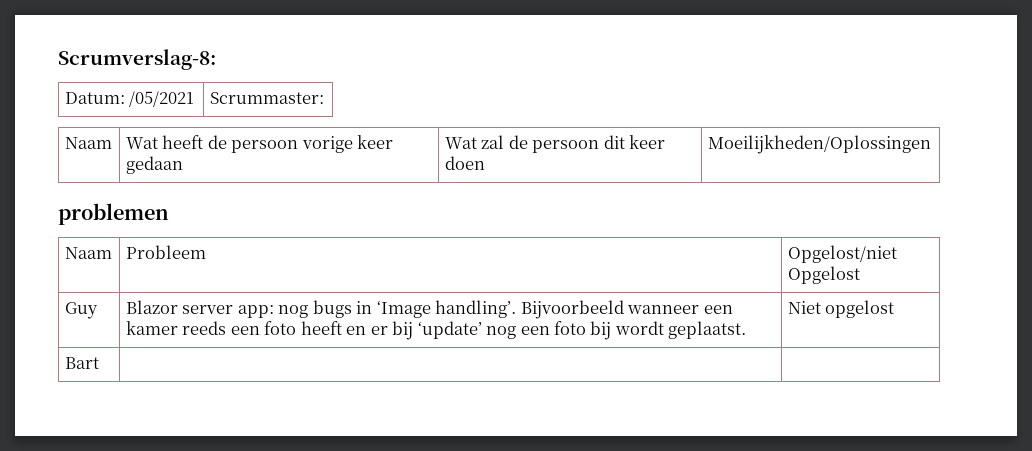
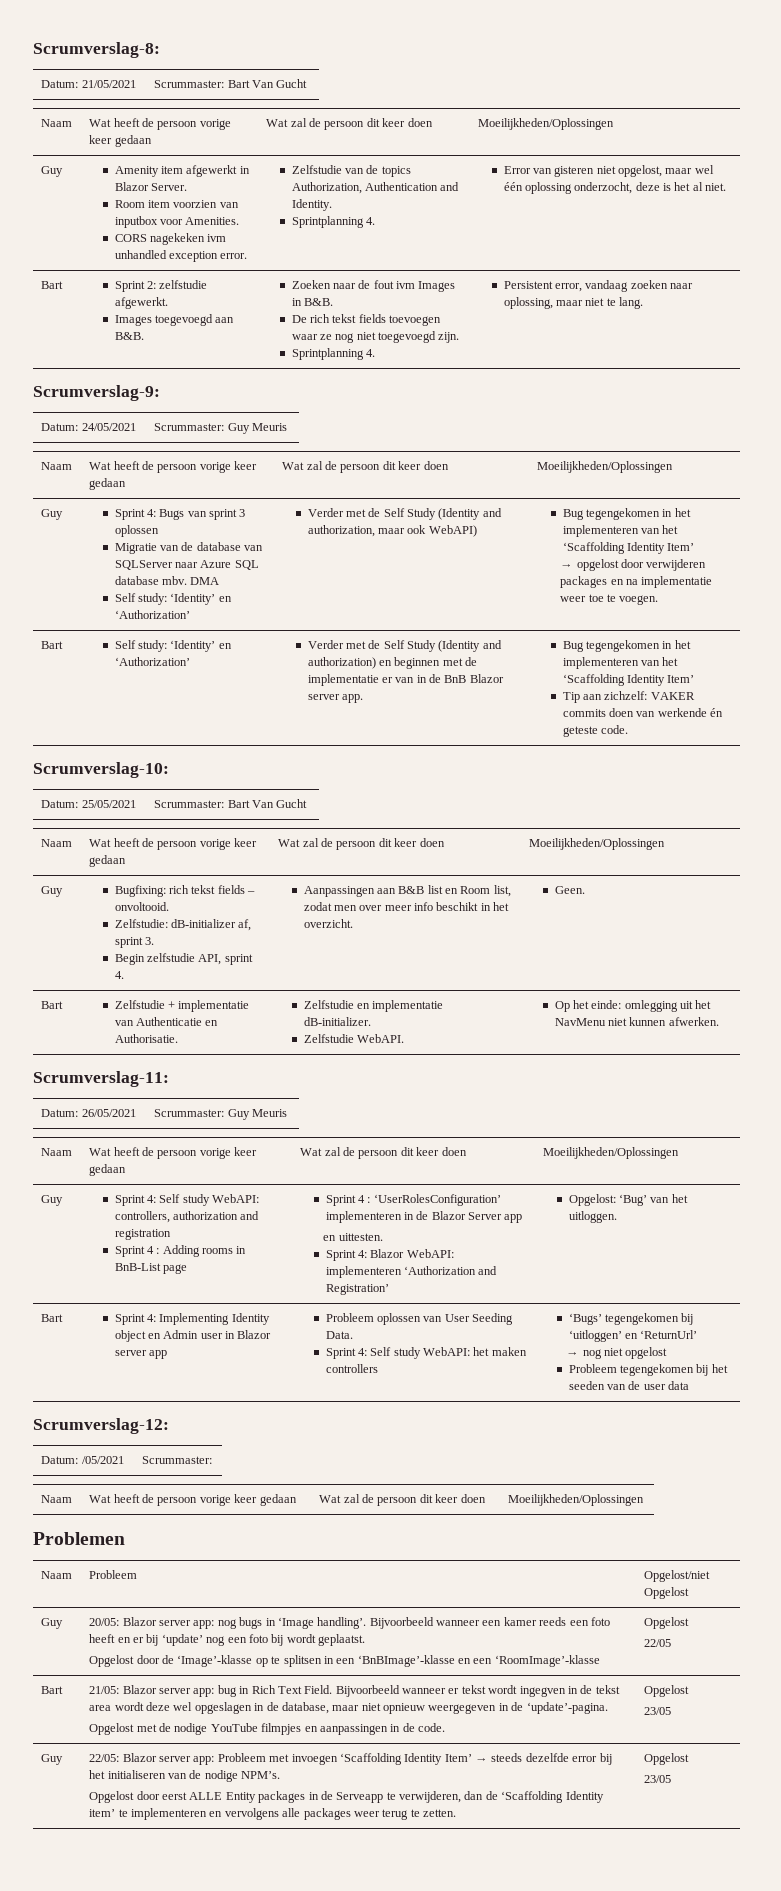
+ Datum: 21/05/2021 | Scrummaster: Bart Van Gucht
+ Naam | Wat heeft de persoon vorige keer gedaan | Wat zal de persoon dit keer doen | Moeilijkheden/Oplossingen
+ Guy | Amenity item afgewerkt in Blazor Server.
+ Room item voorzien van inputbox voor Amenities.
+ CORS nagekeken ivm unhandled exception error. | Zelfstudie van de topics Authorization, Authentication and Identity.
+ Sprintplanning 4. | Error van gisteren niet opgelost, maar wel één oplossing onderzocht, deze is het al niet.
+ Bart | Sprint 2: zelfstudie afgewerkt.
+ Images toegevoegd aan B&B. | Zoeken naar de fout ivm Images in B&B.
+ De rich tekst fields toevoegen waar ze nog niet toegevoegd zijn.
+ Sprintplanning 4. | Persistent error, vandaag zoeken naar oplossing, maar niet te lang.
+ Scrumverslag-9:
+ Datum: 24/05/2021 | Scrummaster: Guy Meuris
+ Naam | Wat heeft de persoon vorige keer gedaan | Wat zal de persoon dit keer doen | Moeilijkheden/Oplossingen
+ Guy | Sprint 4: Bugs van sprint 3 oplossen
+ Migratie van de database van SQLServer naar Azure SQL database mbv. DMA
+ Self study: ‘Identity’ en ‘Authorization’ | Verder met de Self Study (Identity and authorization, maar ook WebAPI) | Bug tegengekomen in het implementeren van het ‘Scaffolding Identity Item’
+ → opgelost door verwijderen packages en na implementatie weer toe te voegen.
+ Bart | Self study: ‘Identity’ en ‘Authorization’ | Verder met de Self Study (Identity and authorization) en beginnen met de implementatie er van in de BnB Blazor server app. | Bug tegengekomen in het implementeren van het ‘Scaffolding Identity Item’
+ Tip aan zichzelf: VAKER commits doen van werkende én geteste code.
+ Scrumverslag-10:
+ Datum: 25/05/2021 | Scrummaster: Bart Van Gucht
+ Naam | Wat heeft de persoon vorige keer gedaan | Wat zal de persoon dit keer doen | Moeilijkheden/Oplossingen
+ Guy | Bugfixing: rich tekst fields – onvoltooid.
+ Zelfstudie: dB-initializer af, sprint 3.
+ Begin zelfstudie API, sprint 4. | Aanpassingen aan B&B list en Room list, zodat men over meer info beschikt in het overzicht. | Geen.
+ Bart | Zelfstudie + implementatie van Authenticatie en Authorisatie. | Zelfstudie en implementatie dB-initializer.
+ Zelfstudie WebAPI. | Op het einde: omlegging uit het NavMenu niet kunnen afwerken.
+ Scrumverslag-11:
+ Datum: 26/05/2021 | Scrummaster: Guy Meuris
+ Naam | Wat heeft de persoon vorige keer gedaan | Wat zal de persoon dit keer doen | Moeilijkheden/Oplossingen
+ Guy | Sprint 4: Self study WebAPI: controllers, authorization and registration
+ Sprint 4 : Adding rooms in BnB-List page | Sprint 4 : ‘UserRolesConfiguration’ implementeren in de Blazor Server app
+ en uittesten.
+ Sprint 4: Blazor WebAPI: implementeren ‘Authorization and Registration’ | Opgelost: ‘Bug’ van het uitloggen.
+ Bart | Sprint 4: Implementing Identity object en Admin user in Blazor server app | Probleem oplossen van User Seeding Data.
+ Sprint 4: Self study WebAPI: het maken controllers | ‘Bugs’ tegengekomen bij ‘uitloggen’ en ‘ReturnUrl’
+ → nog niet opgelost
+ Probleem tegengekomen bij het seeden van de user data
+ Scrumverslag-12:
- problemen
+ Problemen
- Blazor server app: nog bugs in ‘Image handling’.
+ 20/05: Blazor server app: nog bugs in ‘Image handling’.
- Niet opgelost
- Bart | |
+ Opgelost door de ‘Image’-klasse op te splitsen in een ‘BnBImage’-klasse en een ‘RoomImage’-klasse | Opgelost
+ 22/05
+ Bart | 21/05: Blazor server app: bug in Rich Text Field. Bijvoorbeeld wanneer er tekst wordt ingegven in de tekst area wordt deze wel opgeslagen in de database, maar niet opnieuw weergegeven in de ‘update’-pagina.
+ Opgelost met de nodige YouTube filmpjes en aanpassingen in de code. | Opgelost
+ 23/05
+ Guy | 22/05: Blazor server app: Probleem met invoegen ‘Scaffolding Identity Item’ → steeds dezelfde error bij het initialiseren van de nodige NPM’s.
+ Opgelost door eerst ALLE Entity packages in de Serveapp te verwijderen, dan de ‘Scaffolding Identity item’ te implementeren en vervolgens alle packages weer terug te zetten. | Opgelost
+ 23/05

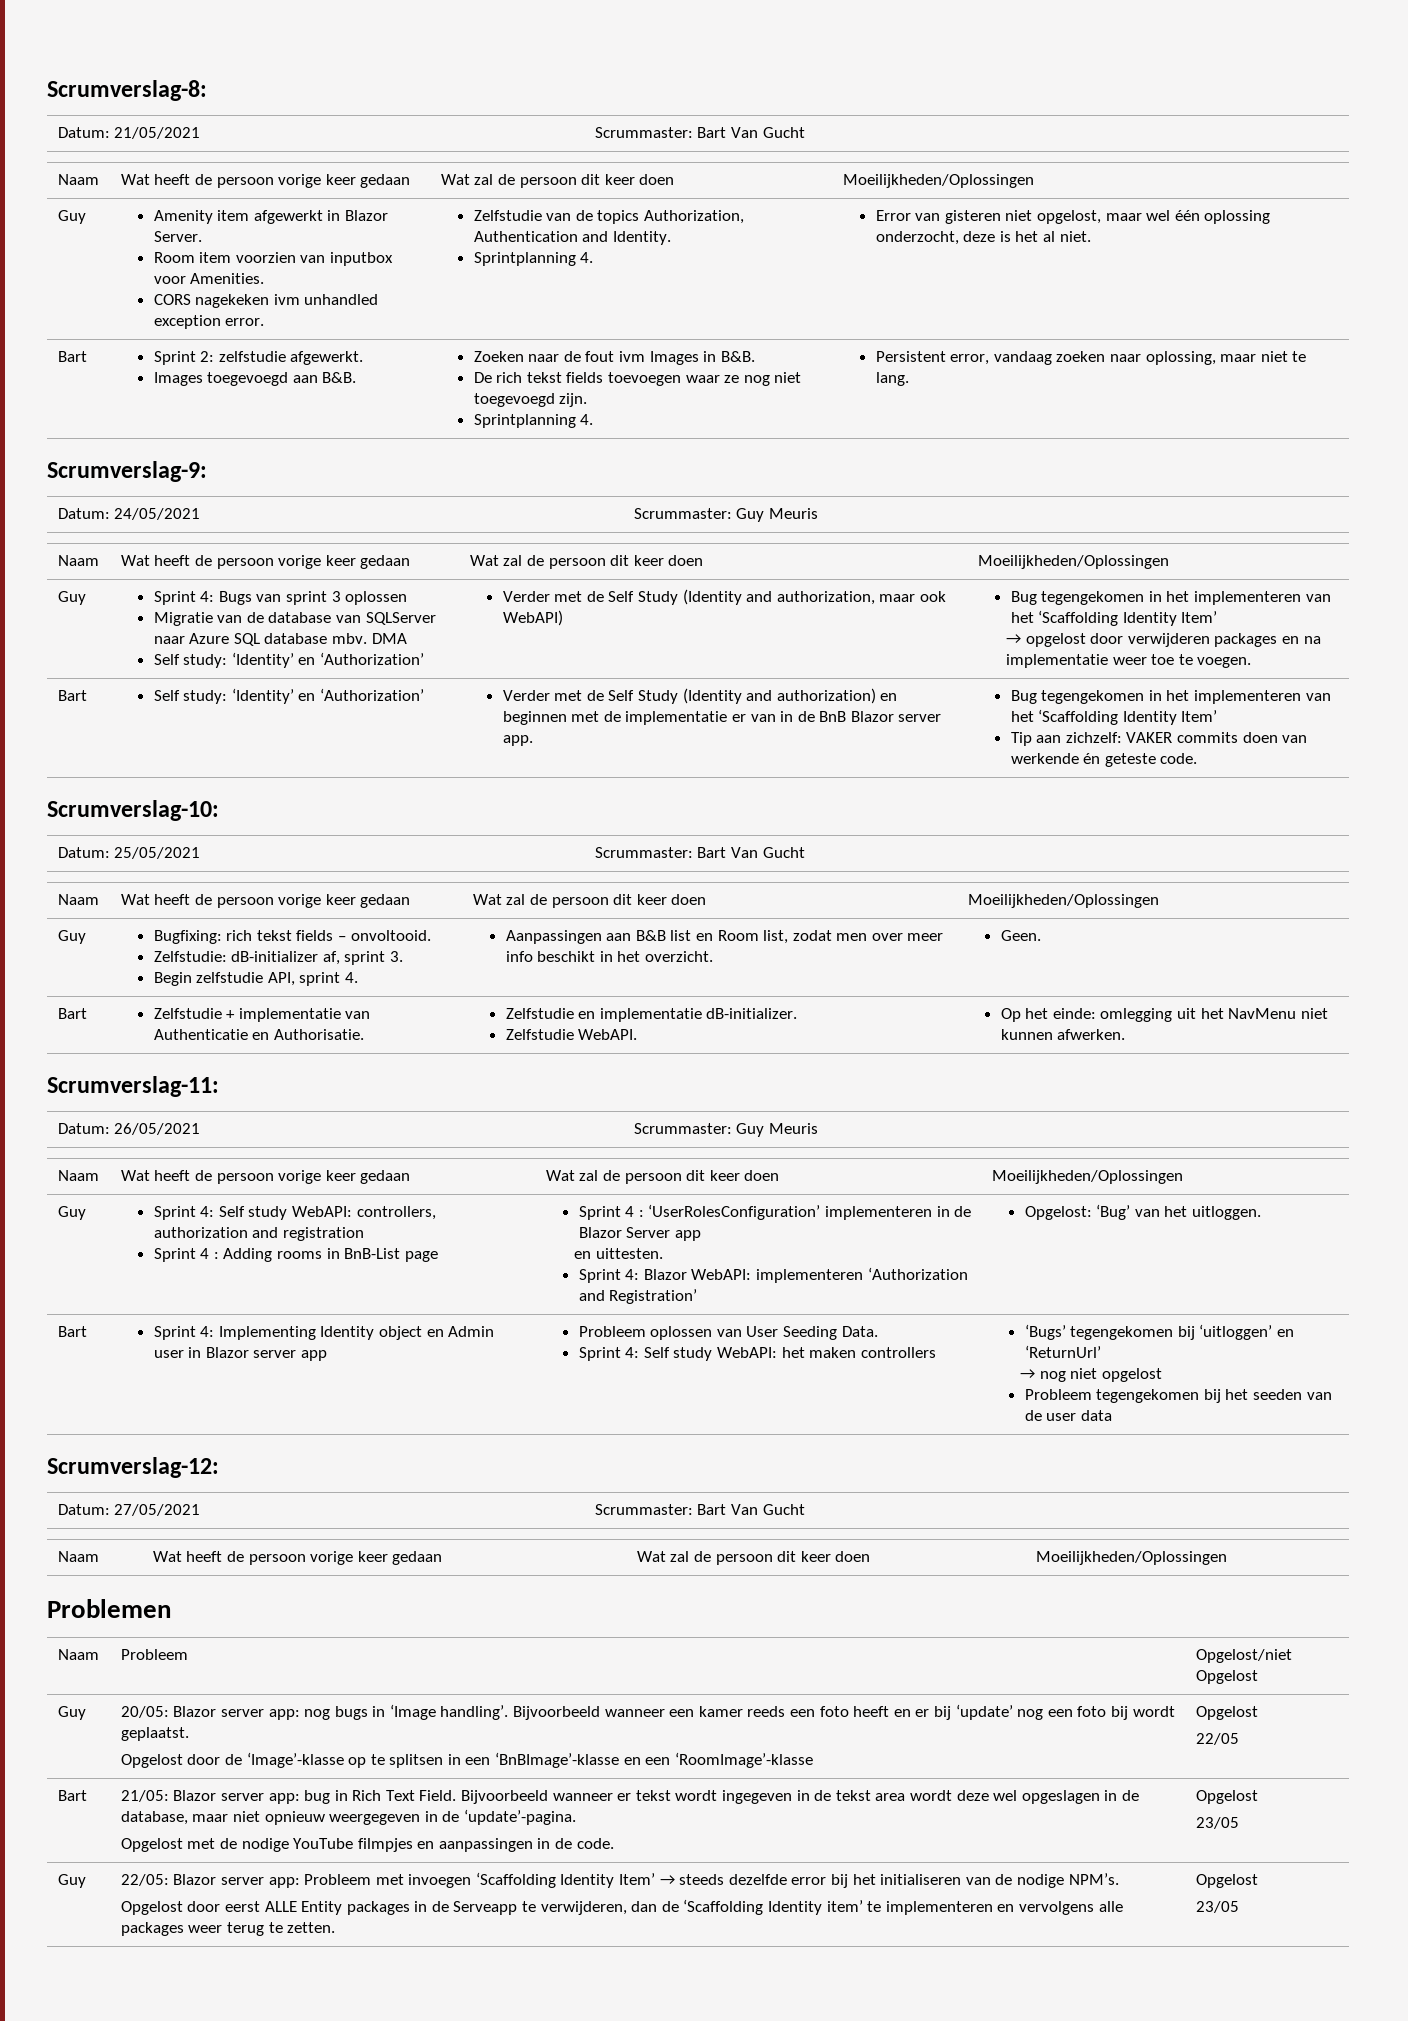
- Datum: /05/2021 | Scrummaster:
+ Datum: 27/05/2021 | Scrummaster: Bart Van Gucht
- Bijvoorbeeld wanneer er tekst wordt ingegven in de tekst area wordt deze wel opgeslagen in de database, maar niet opnieuw weergegeven in de ‘update’-pagina.
+ Bijvoorbeeld wanneer er tekst wordt ingegeven in de tekst area wordt deze wel opgeslagen in de database, maar niet opnieuw weergegeven in de ‘update’-pagina.

